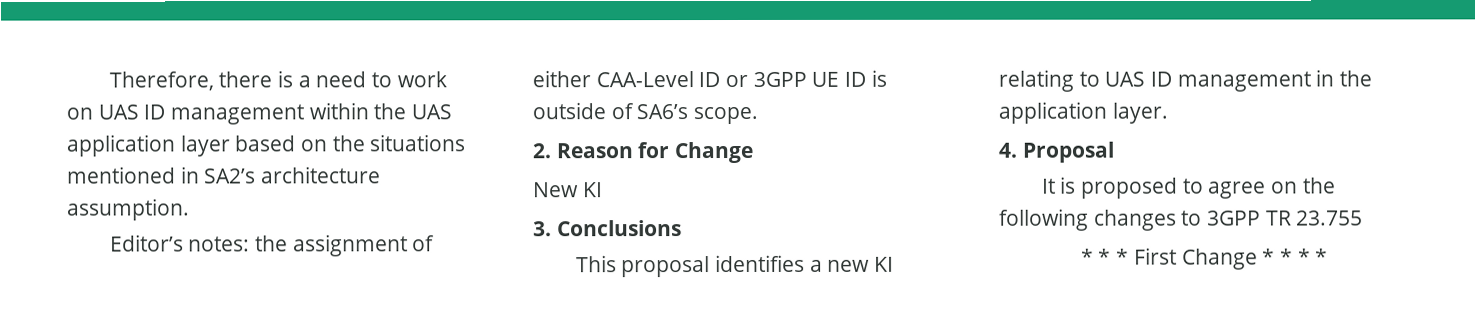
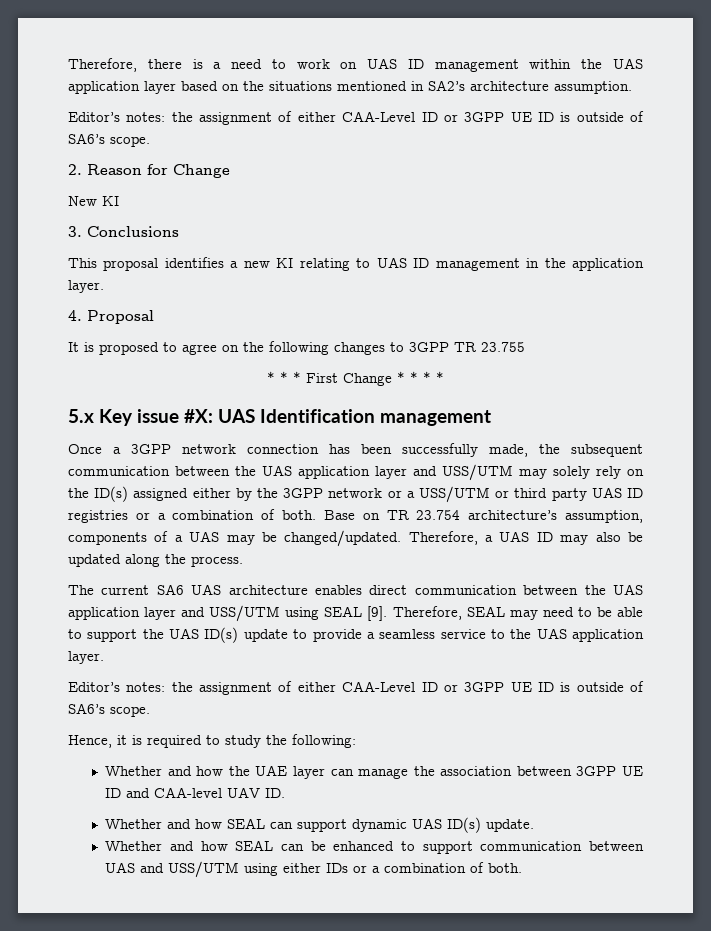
+ 5.x Key issue #X: UAS Identification management
+ Once a 3GPP network connection has been successfully made, the subsequent communication between the UAS application layer and USS/UTM may solely rely on the ID(s) assigned either by the 3GPP network or a USS/UTM or third party UAS ID registries or a combination of both. Base on TR 23.754 architecture’s assumption, components of a UAS may be changed/updated. Therefore, a UAS ID may also be updated along the process.
+ The current SA6 UAS architecture enables direct communication between the UAS application layer and USS/UTM using SEAL [9]. Therefore, SEAL may need to be able to support the UAS ID(s) update to provide a seamless service to the UAS application layer.
+ Editor’s notes: the assignment of either CAA-Level ID or 3GPP UE ID is outside of SA6’s scope.
+ Hence, it is required to study the following:
+ Whether and how the UAE layer can manage the association between 3GPP UE ID and CAA-level UAV ID.
+ Whether and how SEAL can support dynamic UAS ID(s) update.
+ Whether and how SEAL can be enhanced to support communication between UAS and USS/UTM using either IDs or a combination of both.

